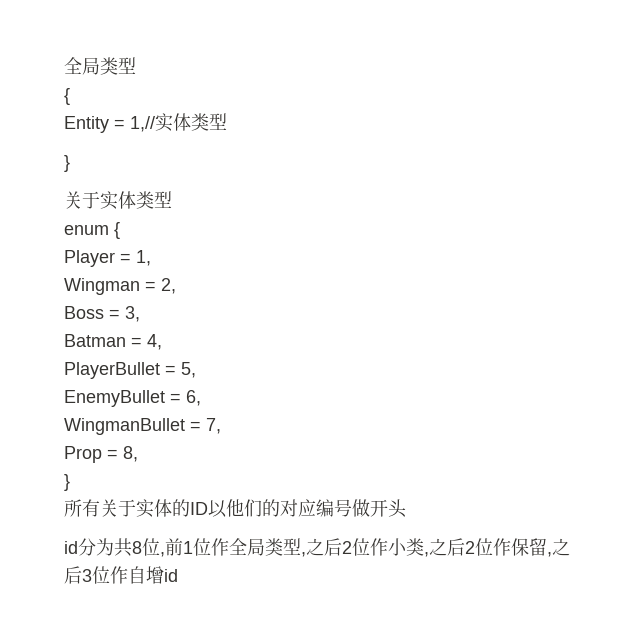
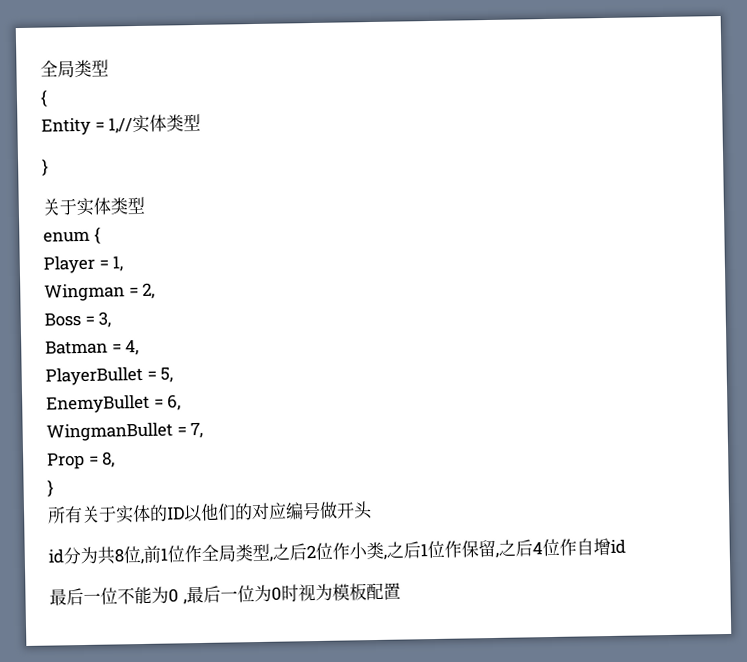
- id分为共8位,前1位作全局类型,之后2位作小类,之后2位作保留,之后3位作自增id
+ id分为共8位,前1位作全局类型,之后2位作小类,之后1位作保留,之后4位作自增id
+ 最后一位不能为0 ,最后一位为0时视为模板配置

